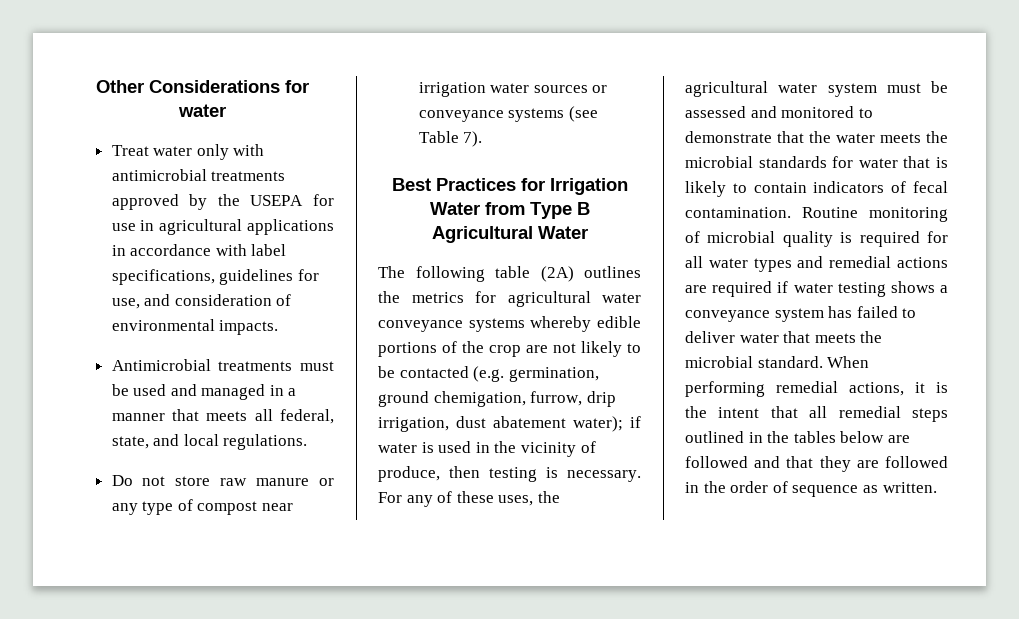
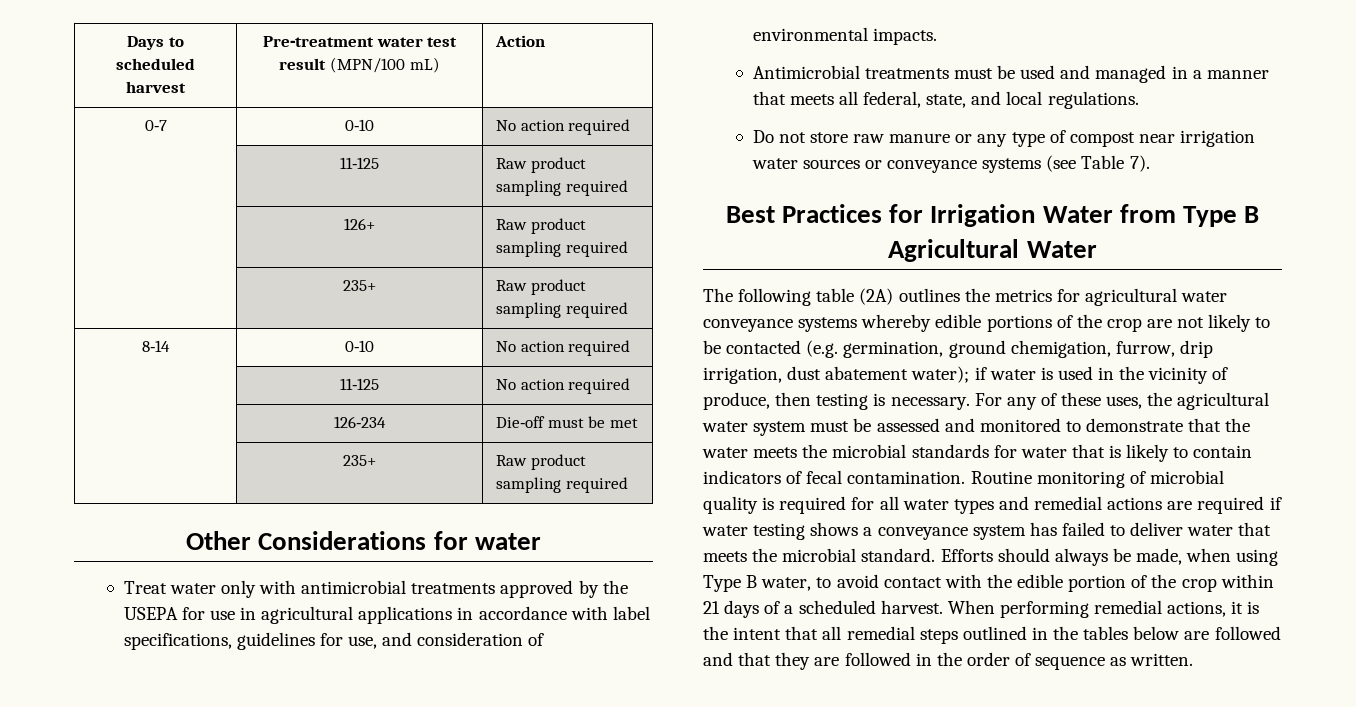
+ Days to scheduled harvest | Pre‐treatment water test result (MPN/100 mL) | Action
+ 0‐7 | 0‐10 | No action required
+ | 11‐125 | Raw product sampling required
+ | 126+ | Raw product sampling required
+ | 235+ | Raw product sampling required
+ 8‐14 | 0‐10 | No action required
+ | 11‐125 | No action required
+ | 126‐234 | Die‐off must be met
+ | 235+ | Raw product sampling required
+ Efforts should always be made, when using Type B water, to avoid contact with the edible portion of the crop within 21 days of a scheduled harvest.

